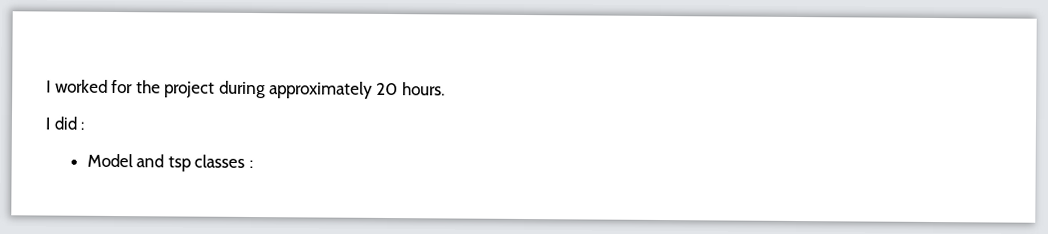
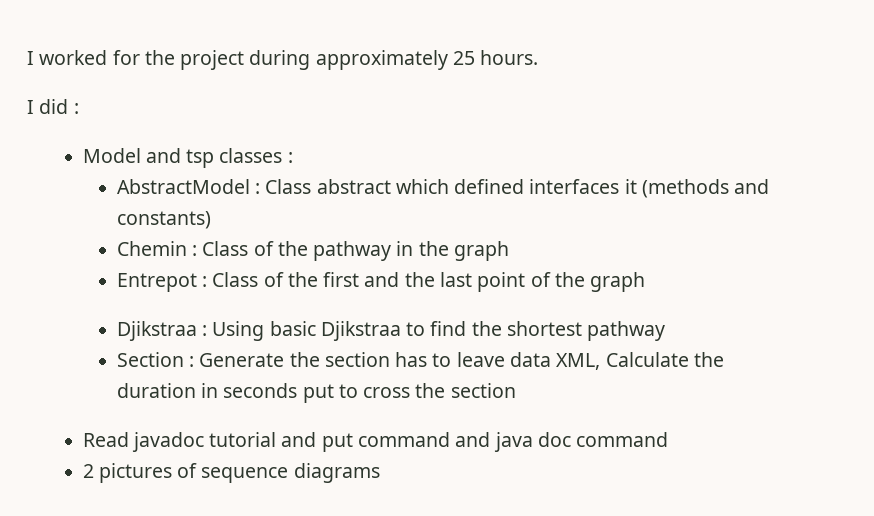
- I worked for the project during approximately 20 hours.
+ I worked for the project during approximately 25 hours.
+ AbstractModel : Class abstract which defined interfaces it (methods and constants)
+ Chemin : Class of the pathway in the graph
+ Entrepot : Class of the first and the last point of the graph
+ Djikstraa : Using basic Djikstraa to find the shortest pathway
+ Section : Generate the section has to leave data XML, Calculate the duration in seconds put to cross the section
+ Read javadoc tutorial and put command and java doc command
+ 2 pictures of sequence diagrams

